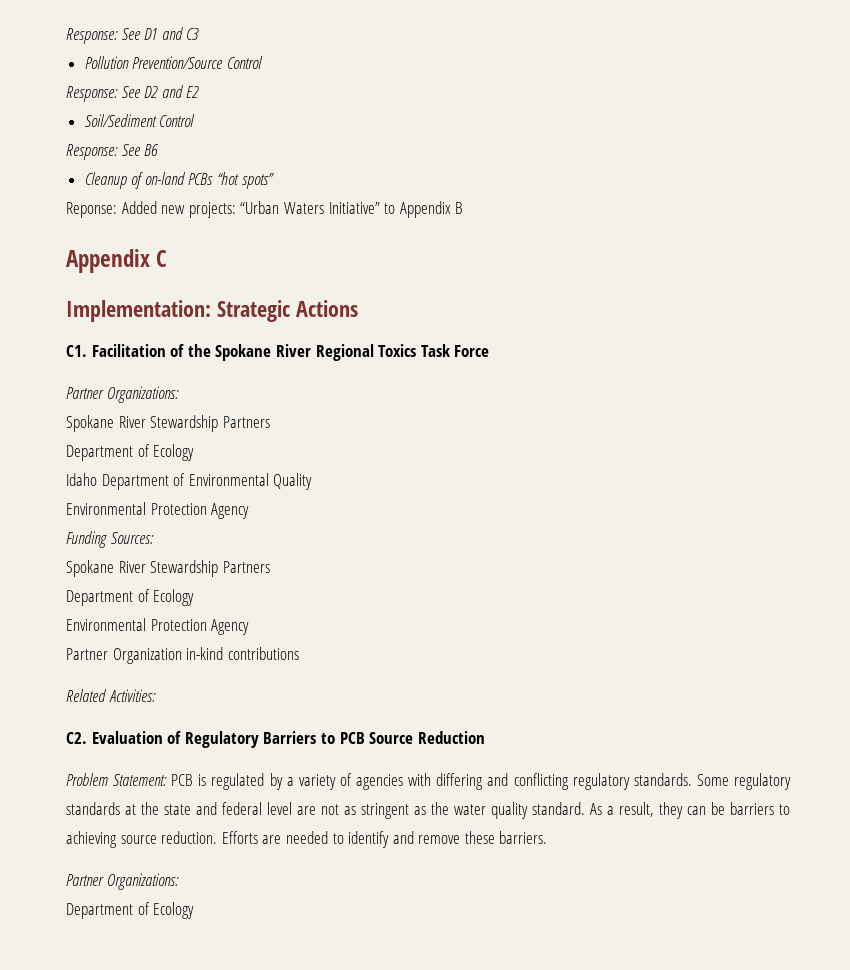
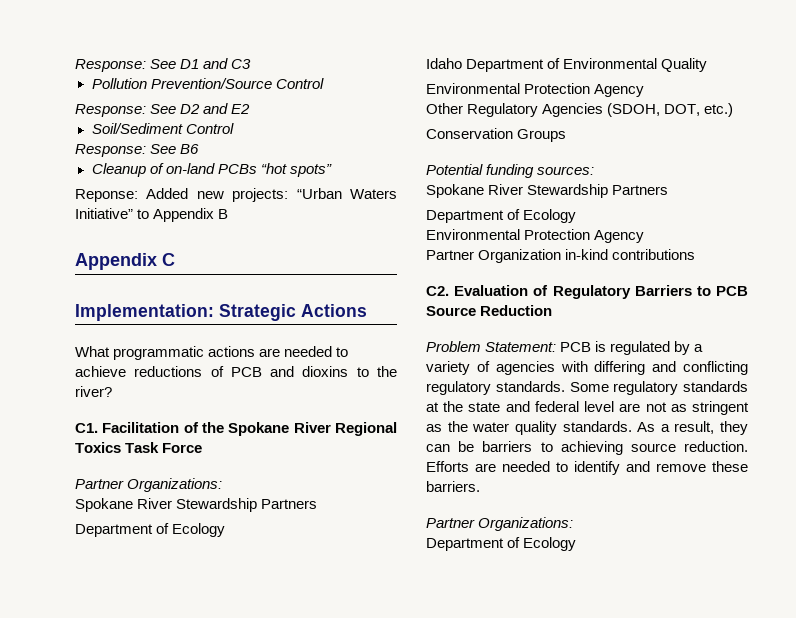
+ What programmatic actions are needed to achieve reductions of PCB and dioxins to the river?
- Funding Sources:
+ Other Regulatory Agencies (SDOH, DOT, etc.)
+ Conservation Groups
+ Potential funding sources:
- Related Activities:
- Some regulatory standards at the state and federal level are not as stringent as the water quality standard.
+ Some regulatory standards at the state and federal level are not as stringent as the water quality standards.

